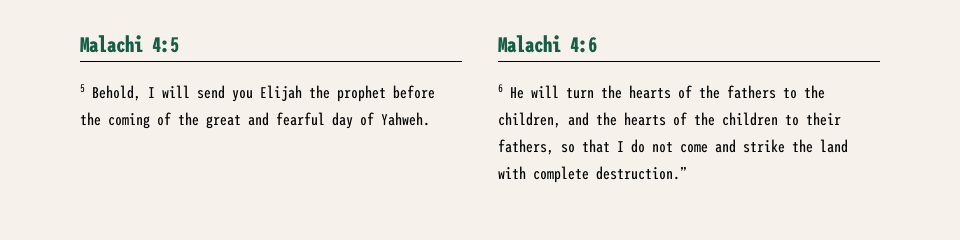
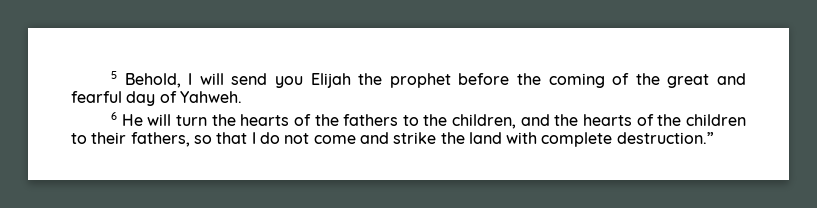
- Malachi 4:5
- Malachi 4:6

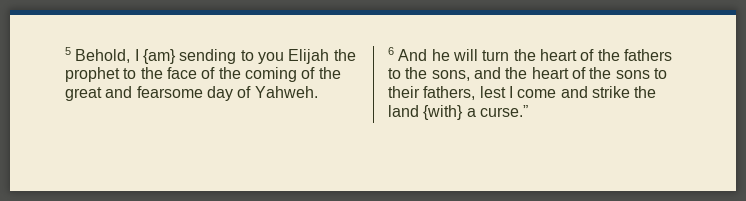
- 5 Behold, I will send you Elijah the prophet before the coming of the great and fearful day of Yahweh.
+ 5 Behold, I {am} sending to you Elijah the prophet to the face of the coming of the great and fearsome day of Yahweh.
- 6 He will turn the hearts of the fathers to the children, and the hearts of the children to their fathers, so that I do not come and strike the land with complete destruction.”
+ 6 And he will turn the heart of the fathers to the sons, and the heart of the sons to their fathers, lest I come and strike the land {with} a curse.”

